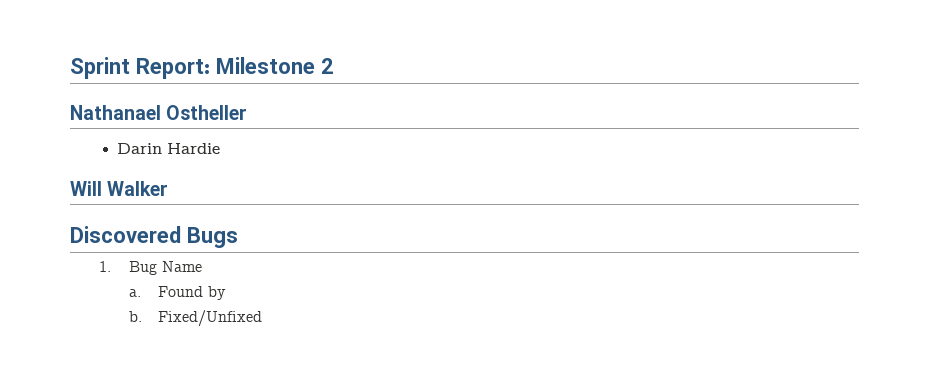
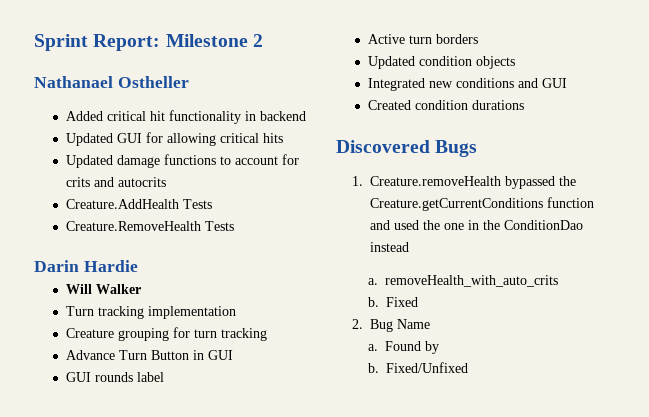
+ Added critical hit functionality in backend
+ Updated GUI for allowing critical hits
+ Updated damage functions to account for crits and autocrits
+ Creature.AddHealth Tests
+ Creature.RemoveHealth Tests
  Darin Hardie
  Will Walker
+ Turn tracking implementation
+ Creature grouping for turn tracking
+ Advance Turn Button in GUI
+ GUI rounds label
+ Active turn borders
+ Updated condition objects
+ Integrated new conditions and GUI
+ Created condition durations
  Discovered Bugs
- 1. Bug Name
+ 1. Creature.removeHealth bypassed the Creature.getCurrentConditions function and used the one in the ConditionDao instead
+ a. removeHealth_with_auto_crits
+ b. Fixed
+ 2. Bug Name

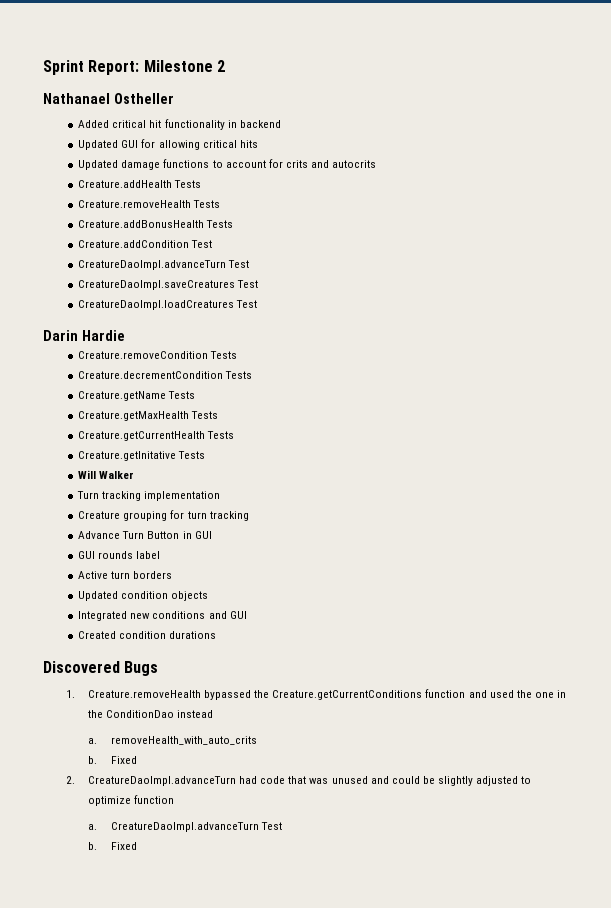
- Creature.AddHealth Tests
- Creature.RemoveHealth Tests
+ Creature.addHealth Tests
+ Creature.removeHealth Tests
+ Creature.addBonusHealth Tests
+ Creature.addCondition Test
+ CreatureDaoImpl.advanceTurn Test
+ CreatureDaoImpl.saveCreatures Test
+ CreatureDaoImpl.loadCreatures Test
  Darin Hardie
+ Creature.removeCondition Tests
+ Creature.decrementCondition Tests
+ Creature.getName Tests
+ Creature.getMaxHealth Tests
+ Creature.getCurrentHealth Tests
+ Creature.getInitative Tests
- 2. Bug Name
- a. Found by
- b. Fixed/Unfixed
+ 2. CreatureDaoImpl.advanceTurn had code that was unused and could be slightly adjusted to optimize function
+ a. CreatureDaoImpl.advanceTurn Test
+ b. Fixed

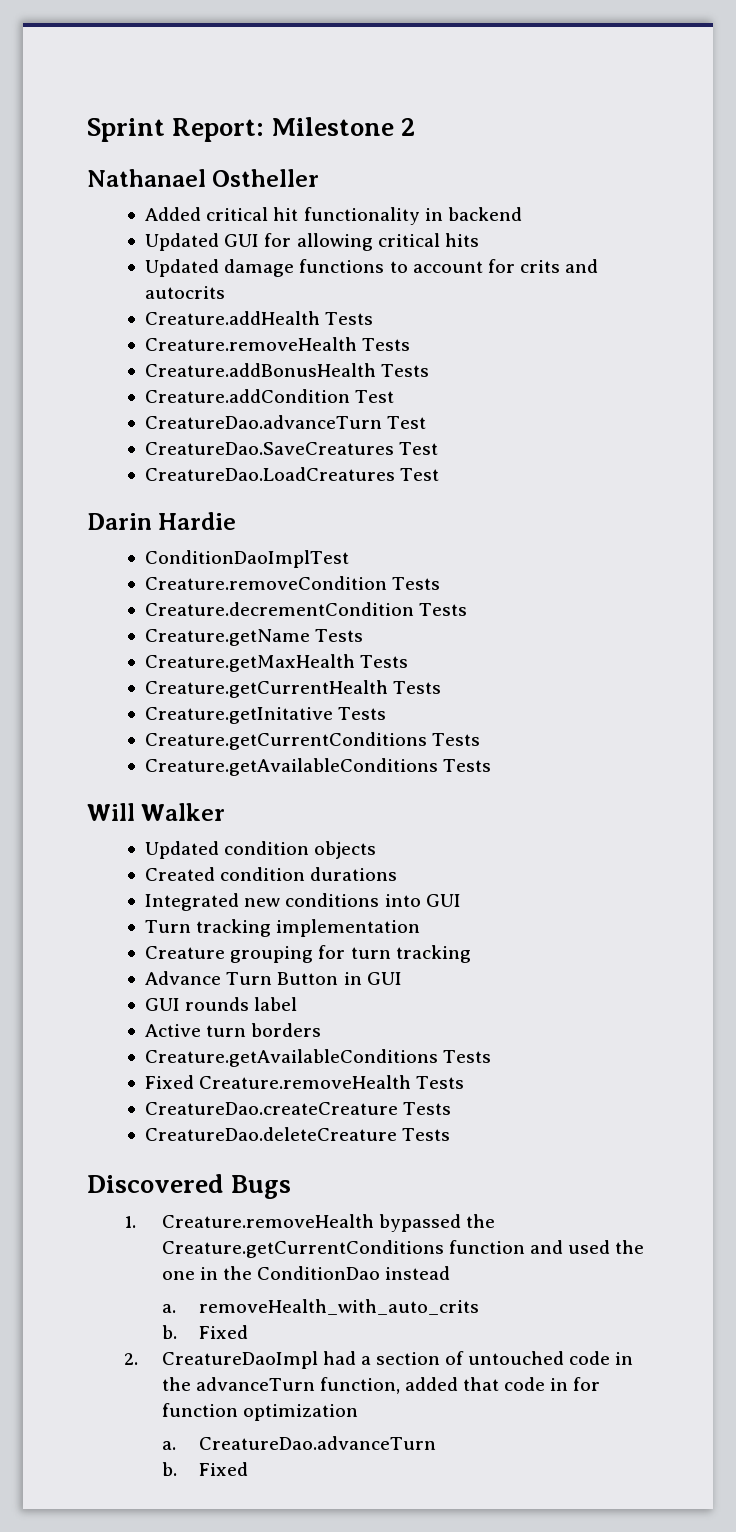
  Creature.addCondition Test
- CreatureDaoImpl.advanceTurn Test
- CreatureDaoImpl.saveCreatures Test
- CreatureDaoImpl.loadCreatures Test
+ CreatureDao.advanceTurn Test
+ CreatureDao.SaveCreatures Test
+ CreatureDao.LoadCreatures Test
+ ConditionDaoImplTest
+ Creature.getCurrentConditions Tests
+ Creature.getAvailableConditions Tests
  Will Walker
+ Updated condition objects
+ Created condition durations
+ Integrated new conditions into GUI
  Active turn borders
- Updated condition objects
- Integrated new conditions and GUI
- Created condition durations
+ Creature.getAvailableConditions Tests
+ Fixed Creature.removeHealth Tests
+ CreatureDao.createCreature Tests
+ CreatureDao.deleteCreature Tests
- 2. CreatureDaoImpl.advanceTurn had code that was unused and could be slightly adjusted to optimize function
- a. CreatureDaoImpl.advanceTurn Test
+ 2. CreatureDaoImpl had a section of untouched code in the advanceTurn function, added that code in for function optimization
+ a. CreatureDao.advanceTurn

